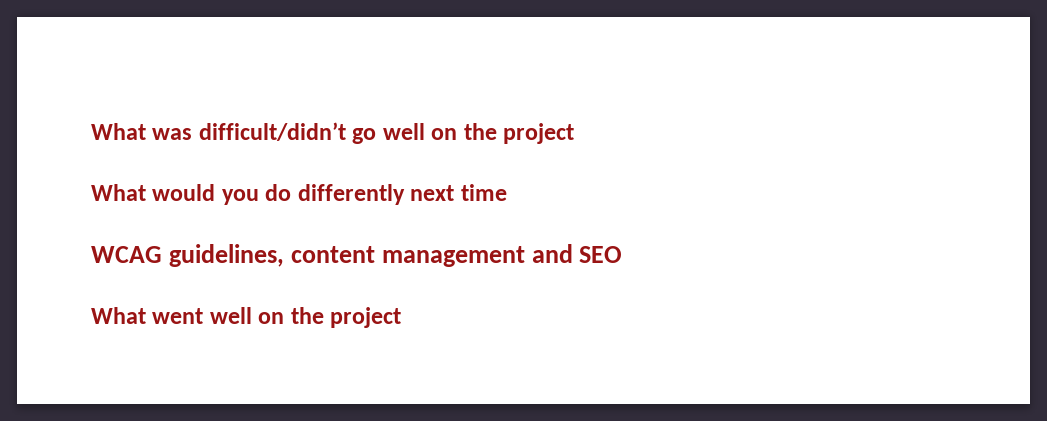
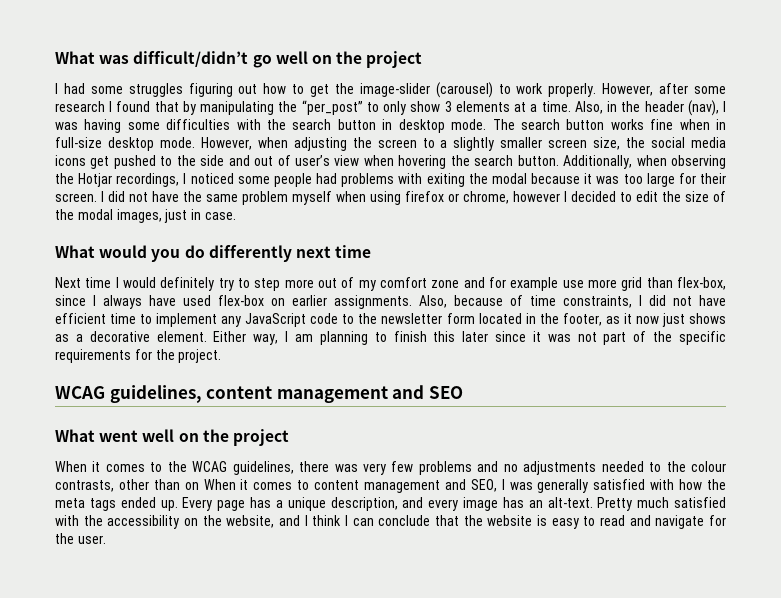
+ I had some struggles figuring out how to get the image-slider (carousel) to work properly. However, after some research I found that by manipulating the “per_post” to only show 3 elements at a time. Also, in the header (nav), I was having some difficulties with the search button in desktop mode. The search button works fine when in full-size desktop mode. However, when adjusting the screen to a slightly smaller screen size, the social media icons get pushed to the side and out of user’s view when hovering the search button. Additionally, when observing the Hotjar recordings, I noticed some people had problems with exiting the modal because it was too large for their screen. I did not have the same problem myself when using firefox or chrome, however I decided to edit the size of the modal images, just in case.
+ Next time I would definitely try to step more out of my comfort zone and for example use more grid than flex-box, since I always have used flex-box on earlier assignments. Also, because of time constraints, I did not have efficient time to implement any JavaScript code to the newsletter form located in the footer, as it now just shows as a decorative element. Either way, I am planning to finish this later since it was not part of the specific requirements for the project.
+ When it comes to the WCAG guidelines, there was very few problems and no adjustments needed to the colour contrasts, other than on When it comes to content management and SEO, I was generally satisfied with how the meta tags ended up. Every page has a unique description, and every image has an alt-text. Pretty much satisfied with the accessibility on the website, and I think I can conclude that the website is easy to read and navigate for the user.

